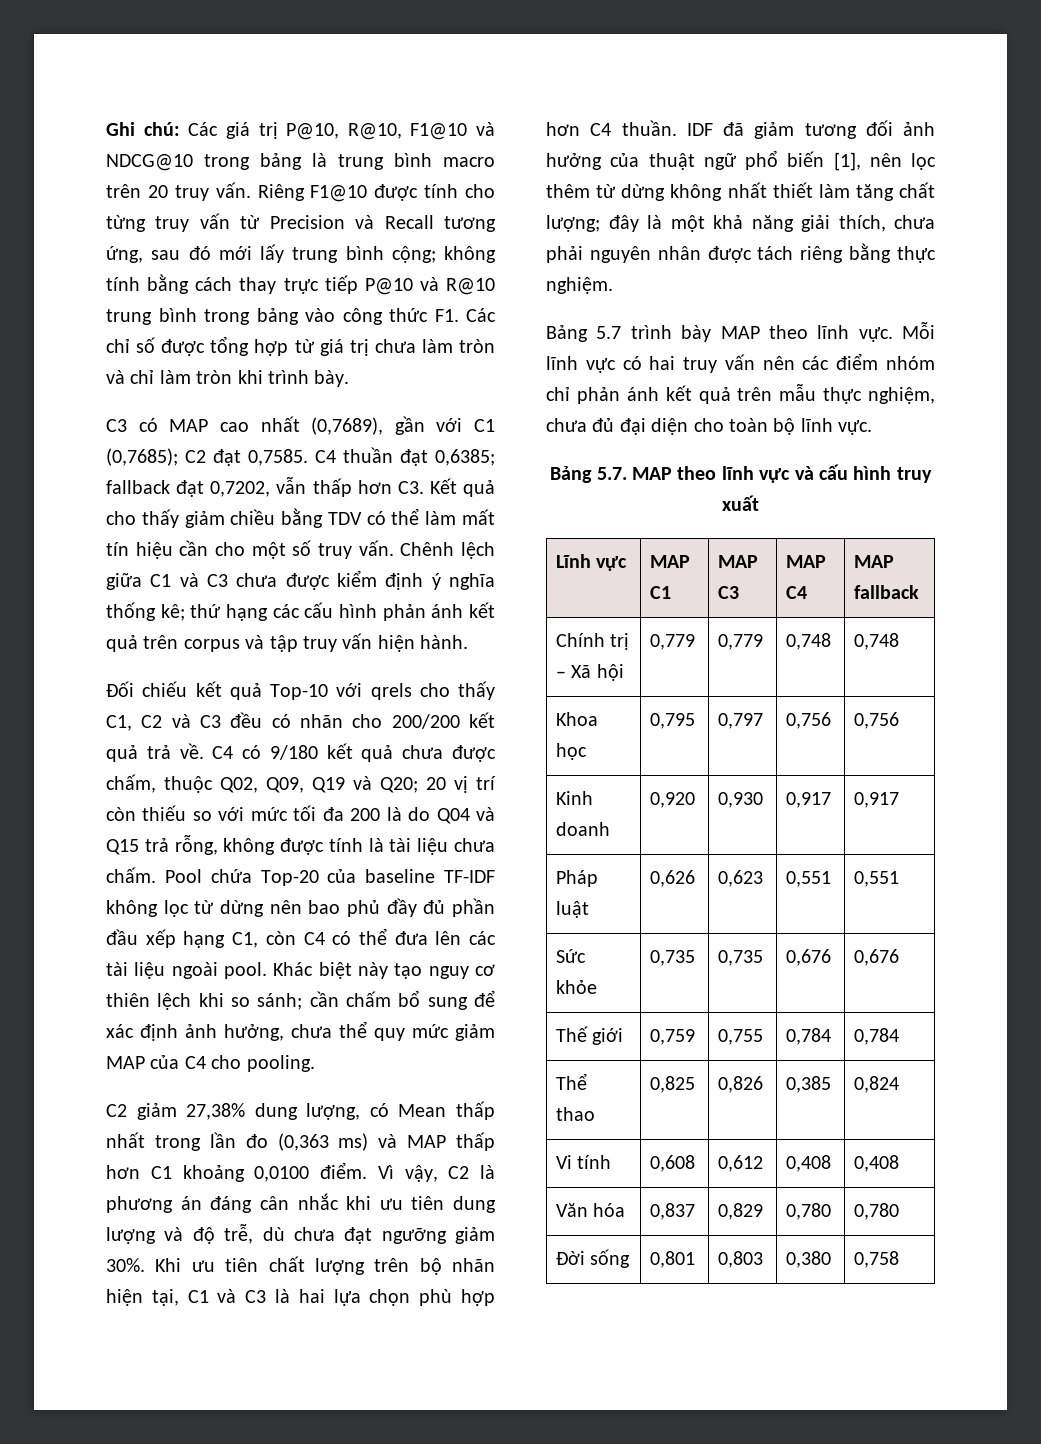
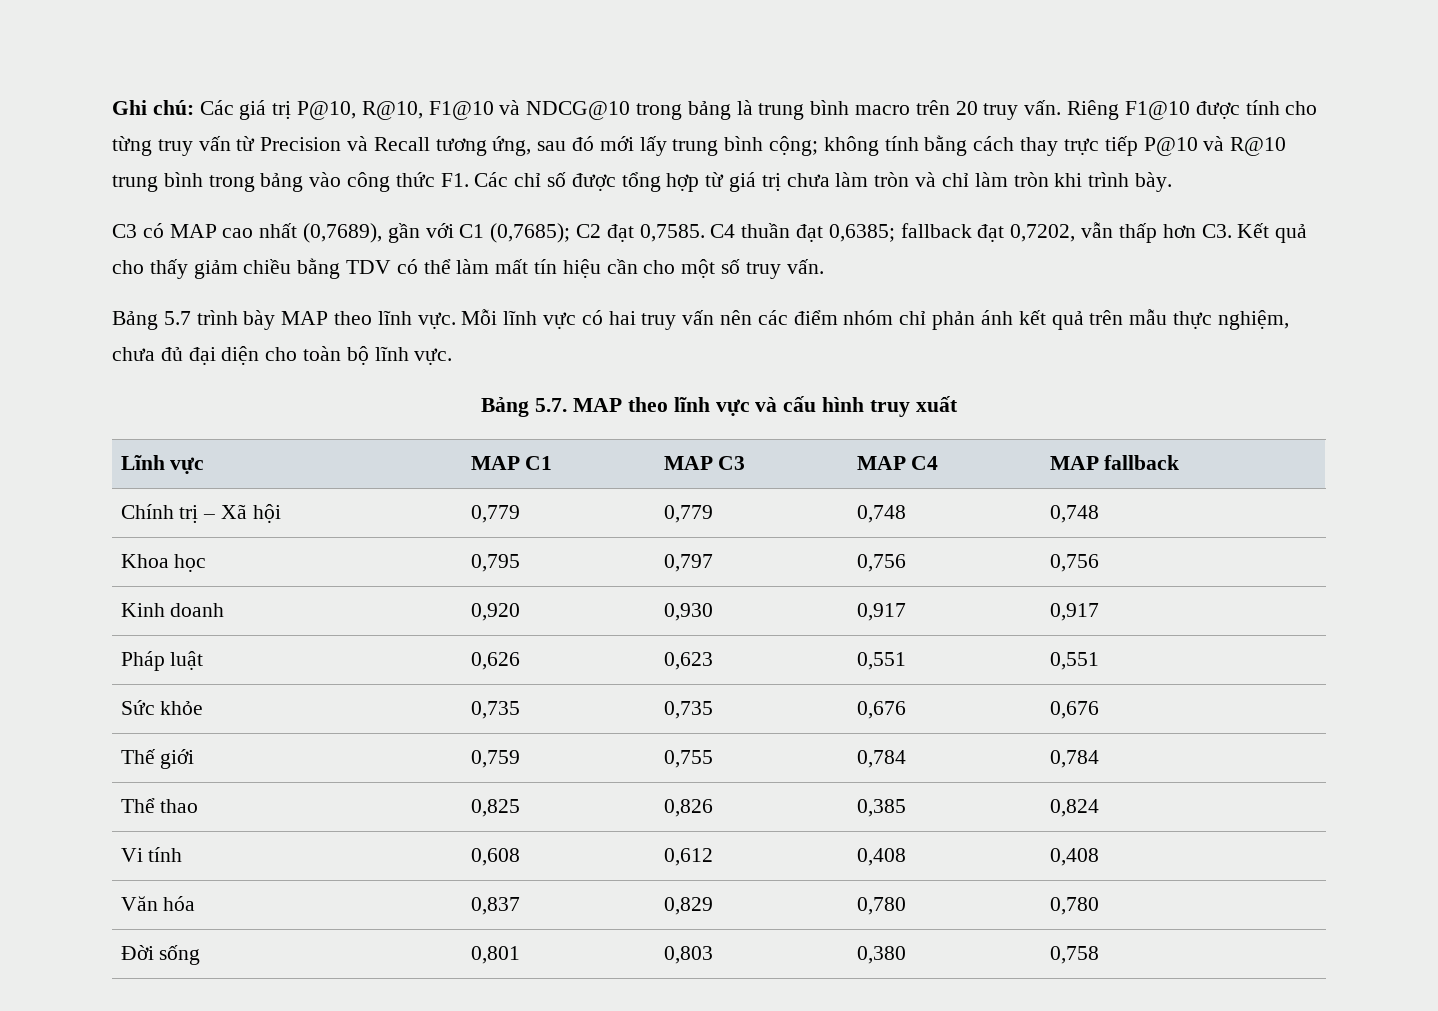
- Chênh lệch giữa C1 và C3 chưa được kiểm định ý nghĩa thống kê; thứ hạng các cấu hình phản ánh kết quả trên corpus và tập truy vấn hiện hành.
- Đối chiếu kết quả Top-10 với qrels cho thấy C1, C2 và C3 đều có nhãn cho 200/200 kết quả trả về. C4 có 9/180 kết quả chưa được chấm, thuộc Q02, Q09, Q19 và Q20; 20 vị trí còn thiếu so với mức tối đa 200 là do Q04 và Q15 trả rỗng, không được tính là tài liệu chưa chấm. Pool chứa Top-20 của baseline TF-IDF không lọc từ dừng nên bao phủ đầy đủ phần đầu xếp hạng C1, còn C4 có thể đưa lên các tài liệu ngoài pool. Khác biệt này tạo nguy cơ thiên lệch khi so sánh; cần chấm bổ sung để xác định ảnh hưởng, chưa thể quy mức giảm MAP của C4 cho pooling.
- C2 giảm 27,38% dung lượng, có Mean thấp nhất trong lần đo (0,363 ms) và MAP thấp hơn C1 khoảng 0,0100 điểm. Vì vậy, C2 là phương án đáng cân nhắc khi ưu tiên dung lượng và độ trễ, dù chưa đạt ngưỡng giảm 30%. Khi ưu tiên chất lượng trên bộ nhãn hiện tại, C1 và C3 là hai lựa chọn phù hợp hơn C4 thuần. IDF đã giảm tương đối ảnh hưởng của thuật ngữ phổ biến [1], nên lọc thêm từ dừng không nhất thiết làm tăng chất lượng; đây là một khả năng giải thích, chưa phải nguyên nhân được tách riêng bằng thực nghiệm.

